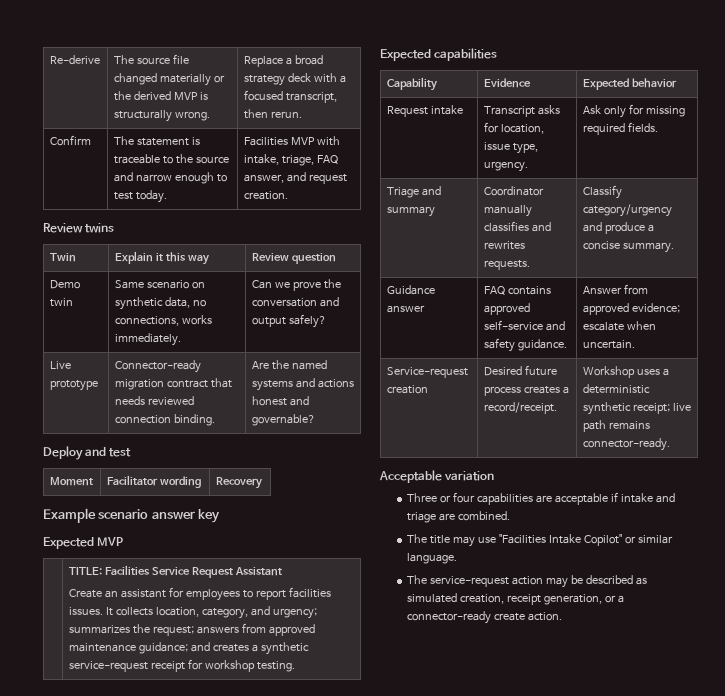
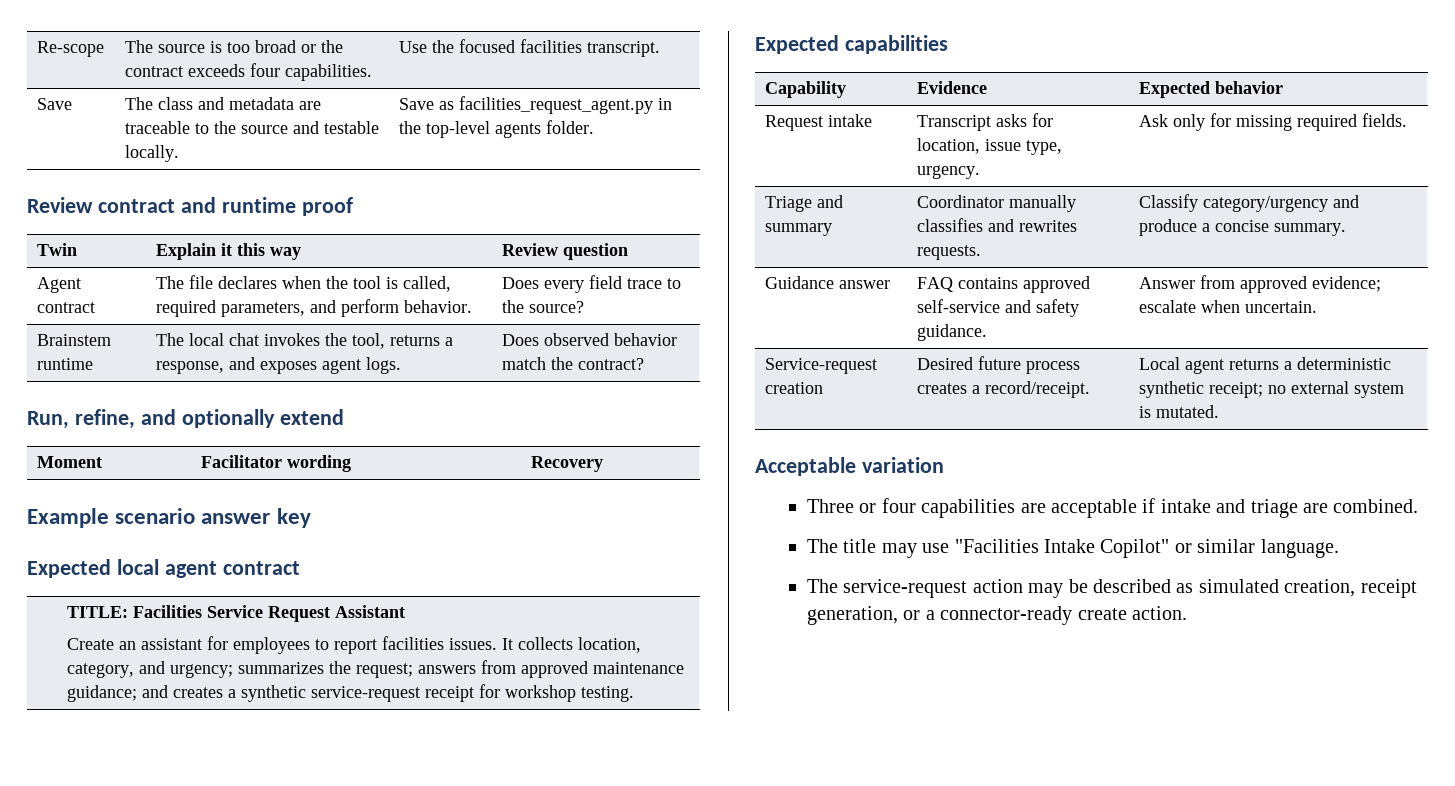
- Re-derive | The source file changed materially or the derived MVP is structurally wrong. | Replace a broad strategy deck with a focused transcript, then rerun.
- Confirm | The statement is traceable to the source and narrow enough to test today. | Facilities MVP with intake, triage, FAQ answer, and request creation.
- Review twins
+ Re-scope | The source is too broad or the contract exceeds four capabilities. | Use the focused facilities transcript.
+ Save | The class and metadata are traceable to the source and testable locally. | Save as facilities_request_agent.py in the top-level agents folder.
+ Review contract and runtime proof
- Demo twin | Same scenario on synthetic data, no connections, works immediately. | Can we prove the conversation and output safely?
- Live prototype | Connector-ready migration contract that needs reviewed connection binding. | Are the named systems and actions honest and governable?
- Deploy and test
+ Agent contract | The file declares when the tool is called, required parameters, and perform behavior. | Does every field trace to the source?
+ Brainstem runtime | The local chat invokes the tool, returns a response, and exposes agent logs. | Does observed behavior match the contract?
+ Run, refine, and optionally extend
- Expected MVP
+ Expected local agent contract
- Service-request creation | Desired future process creates a record/receipt. | Workshop uses a deterministic synthetic receipt; live path remains connector-ready.
+ Service-request creation | Desired future process creates a record/receipt. | Local agent returns a deterministic synthetic receipt; no external system is mutated.

